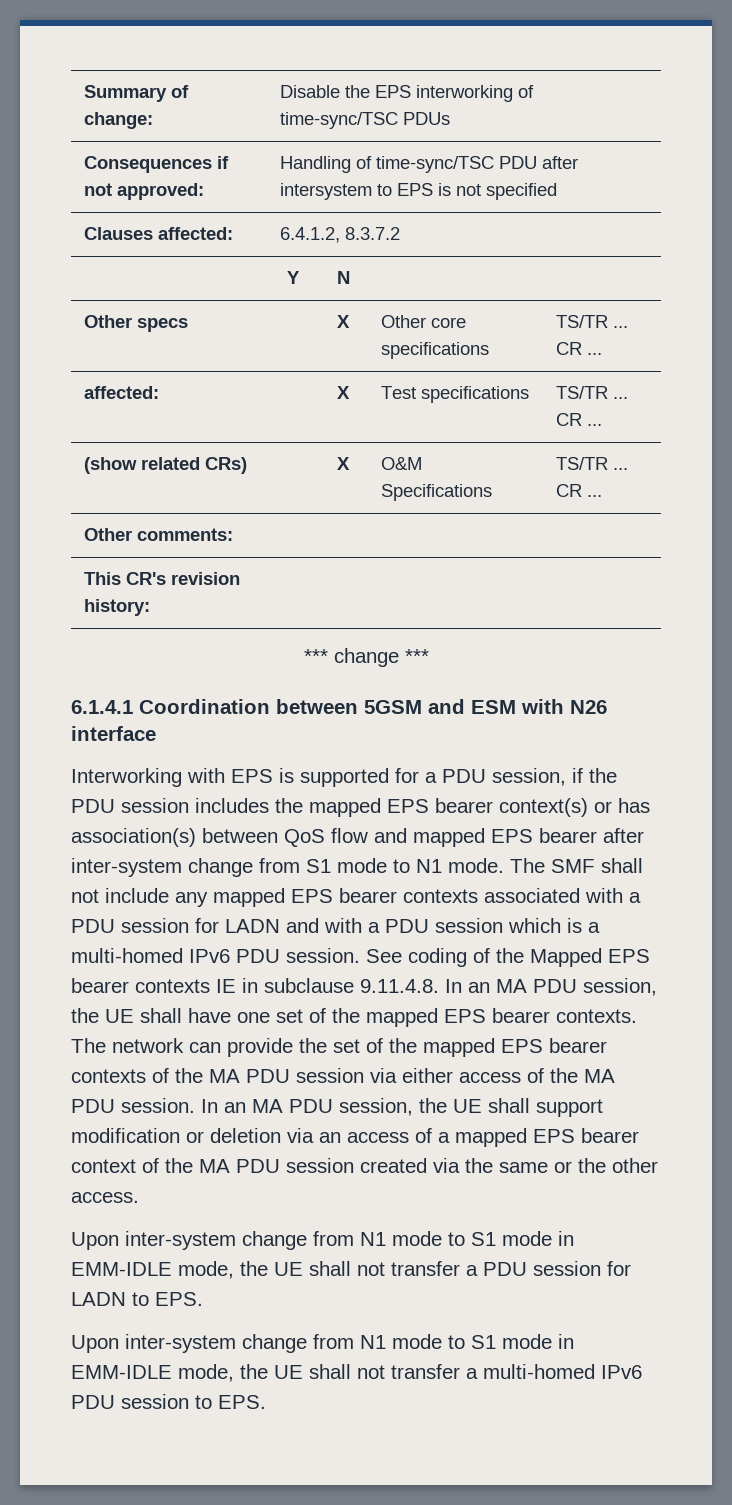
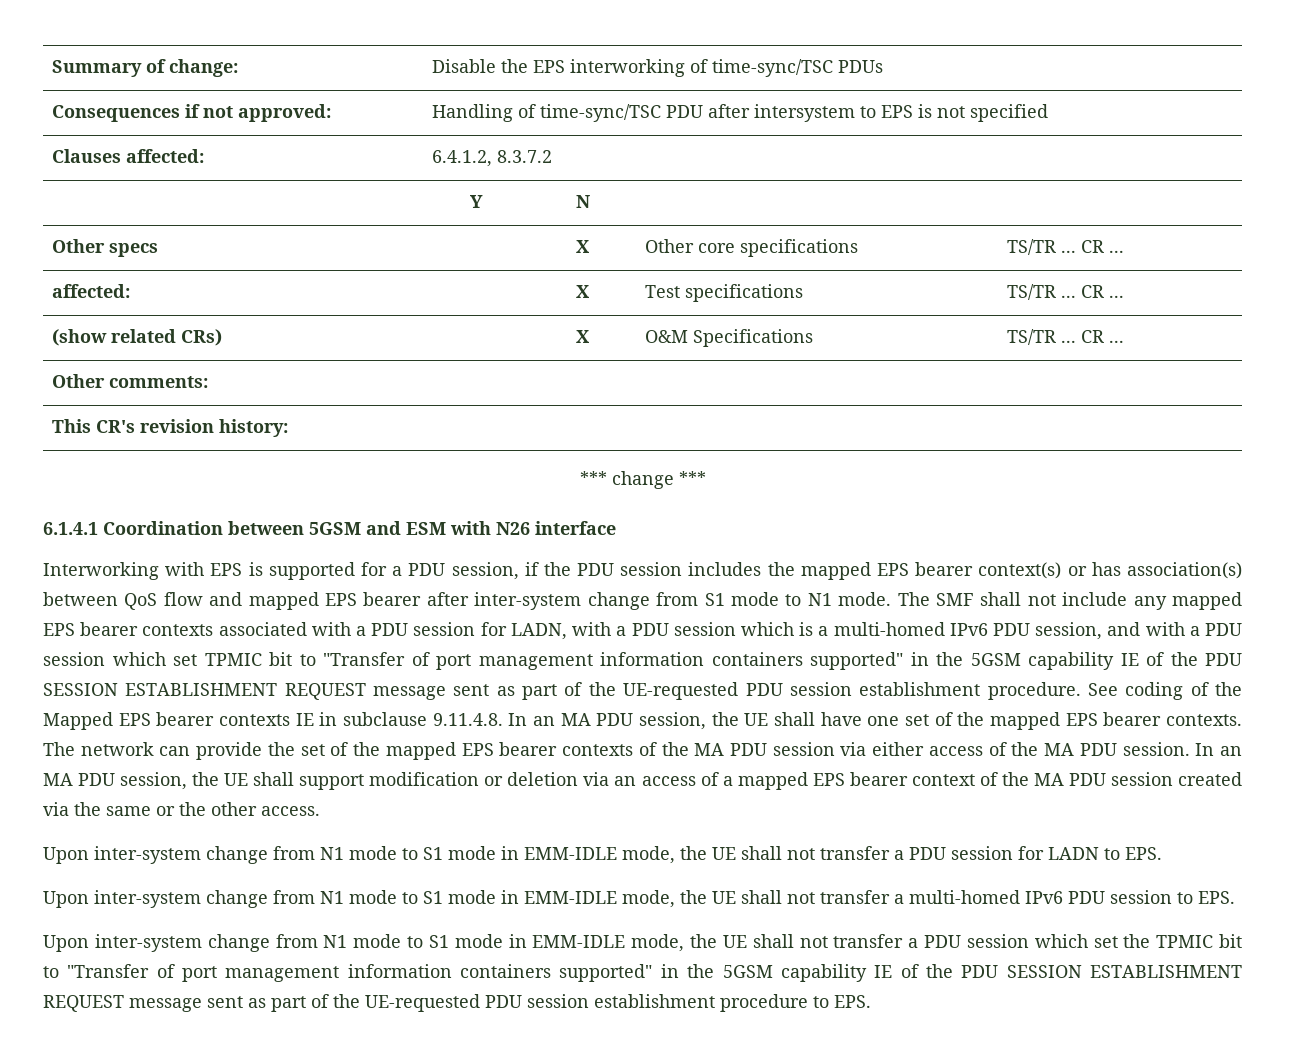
- The SMF shall not include any mapped EPS bearer contexts associated with a PDU session for LADN and with a PDU session which is a multi-homed IPv6 PDU session.
+ The SMF shall not include any mapped EPS bearer contexts associated with a PDU session for LADN, with a PDU session which is a multi-homed IPv6 PDU session, and with a PDU session which set TPMIC bit to "Transfer of port management information containers supported" in the 5GSM capability IE of the PDU SESSION ESTABLISHMENT REQUEST message sent as part of the UE-requested PDU session establishment procedure.
+ Upon inter-system change from N1 mode to S1 mode in EMM-IDLE mode, the UE shall not transfer a PDU session which set the TPMIC bit to "Transfer of port management information containers supported" in the 5GSM capability IE of the PDU SESSION ESTABLISHMENT REQUEST message sent as part of the UE-requested PDU session establishment procedure to EPS.

